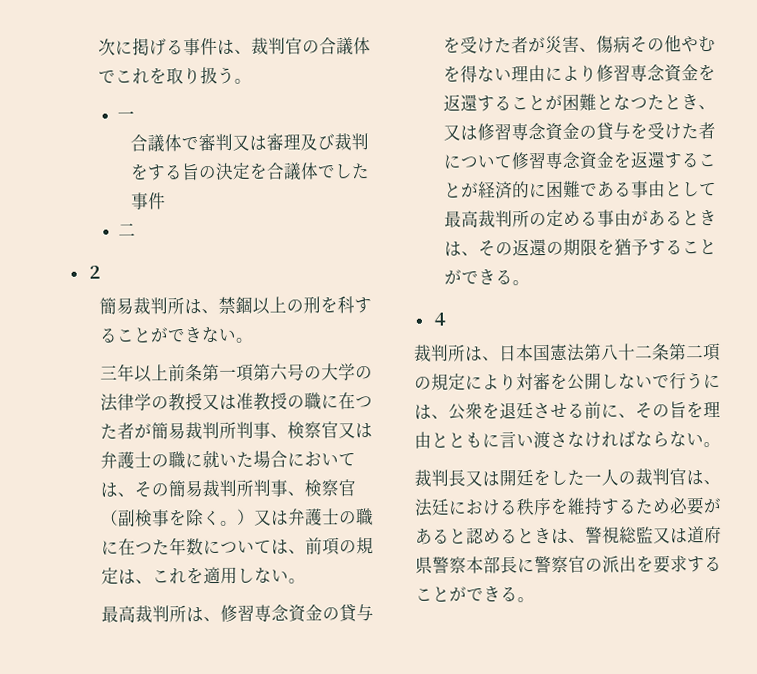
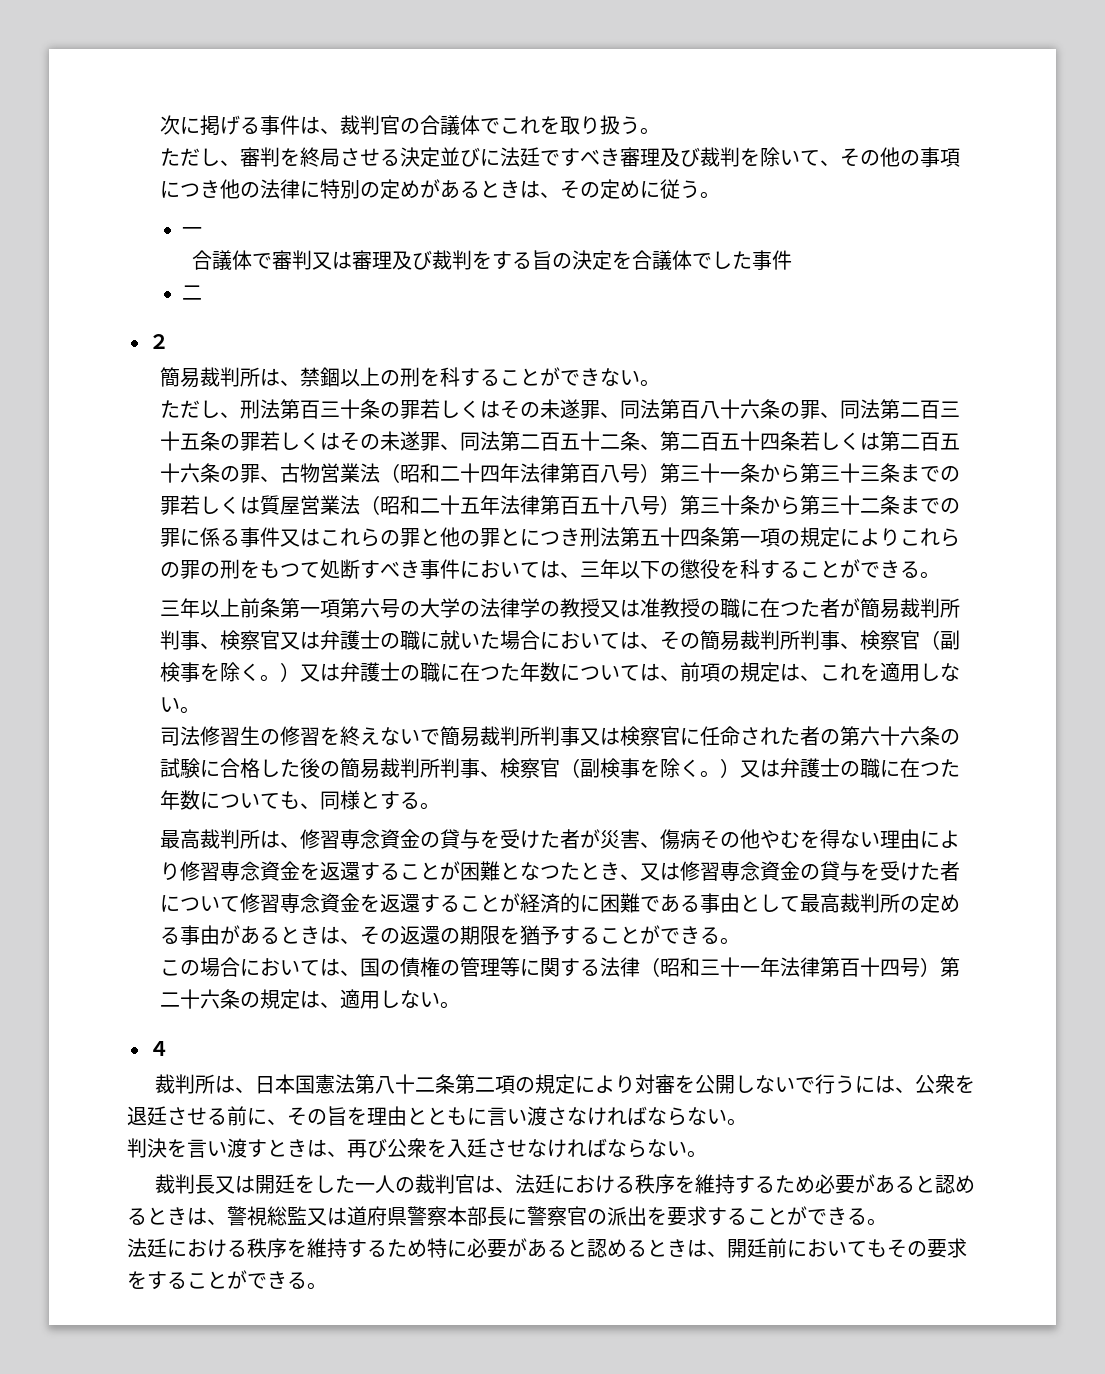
+ ただし、審判を終局させる決定並びに法廷ですべき審理及び裁判を除いて、その他の事項につき他の法律に特別の定めがあるときは、その定めに従う。
+ ただし、刑法第百三十条の罪若しくはその未遂罪、同法第百八十六条の罪、同法第二百三十五条の罪若しくはその未遂罪、同法第二百五十二条、第二百五十四条若しくは第二百五十六条の罪、古物営業法（昭和二十四年法律第百八号）第三十一条から第三十三条までの罪若しくは質屋営業法（昭和二十五年法律第百五十八号）第三十条から第三十二条までの罪に係る事件又はこれらの罪と他の罪とにつき刑法第五十四条第一項の規定によりこれらの罪の刑をもつて処断すべき事件においては、三年以下の懲役を科することができる。
+ 司法修習生の修習を終えないで簡易裁判所判事又は検察官に任命された者の第六十六条の試験に合格した後の簡易裁判所判事、検察官（副検事を除く。）又は弁護士の職に在つた年数についても、同様とする。
+ この場合においては、国の債権の管理等に関する法律（昭和三十一年法律第百十四号）第二十六条の規定は、適用しない。
+ 判決を言い渡すときは、再び公衆を入廷させなければならない。
+ 法廷における秩序を維持するため特に必要があると認めるときは、開廷前においてもその要求をすることができる。

